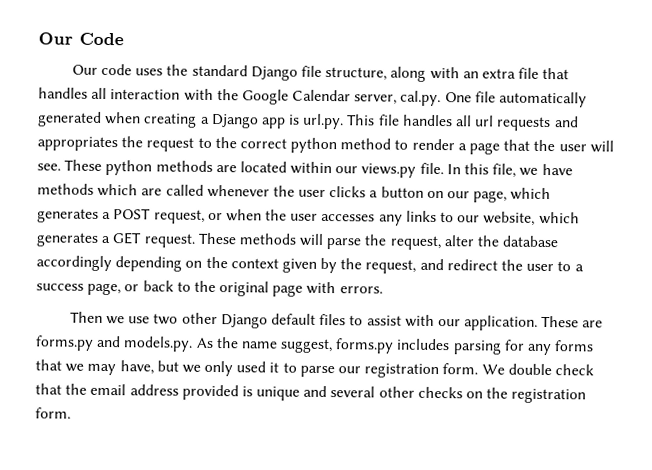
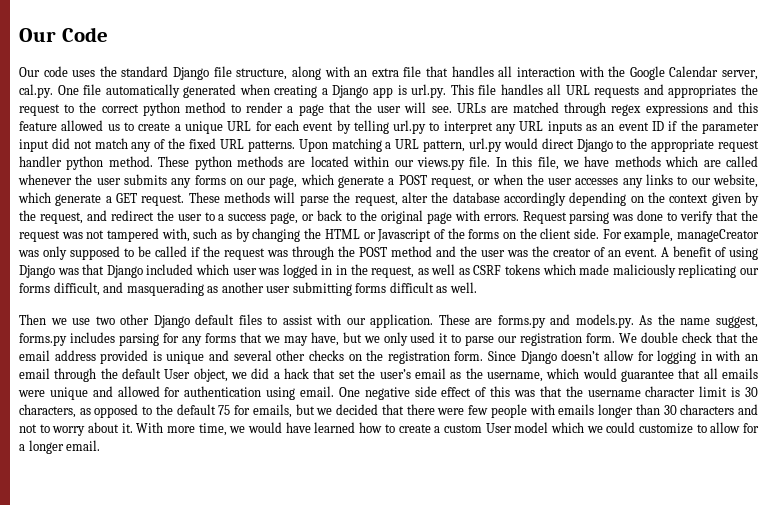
- Our code uses the standard Django file structure, along with an extra file that handles all interaction with the Google Calendar server, cal.py. One file automatically generated when creating a Django app is url.py. This file handles all url requests and appropriates the request to the correct python method to render a page that the user will see.
+ Our code uses the standard Django file structure, along with an extra file that handles all interaction with the Google Calendar server, cal.py. One file automatically generated when creating a Django app is url.py. This file handles all URL requests and appropriates the request to the correct python method to render a page that the user will see.
+ URLs are matched through regex expressions and this feature allowed us to create a unique URL for each event by telling url.py to interpret any URL inputs as an event ID if the parameter input did not match any of the fixed URL patterns. Upon matching a URL pattern, url.py would direct Django to the appropriate request handler python method.
- In this file, we have methods which are called whenever the user clicks a button on our page, which generates a POST request, or when the user accesses any links to our website, which generates a GET request.
+ In this file, we have methods which are called whenever the user submits any forms on our page, which generate a POST request, or when the user accesses any links to our website, which generate a GET request.
+ Request parsing was done to verify that the request was not tampered with, such as by changing the HTML or Javascript of the forms on the client side. For example, manageCreator was only supposed to be called if the request was through the POST method and the user was the creator of an event. A benefit of using Django was that Django included which user was logged in in the request, as well as CSRF tokens which made maliciously replicating our forms difficult, and masquerading as another user submitting forms difficult as well.
+ Since Django doesn’t allow for logging in with an email through the default User object, we did a hack that set the user’s email as the username, which would guarantee that all emails were unique and allowed for authentication using email. One negative side effect of this was that the username character limit is 30 characters, as opposed to the default 75 for emails, but we decided that there were few people with emails longer than 30 characters and not to worry about it. With more time, we would have learned how to create a custom User model which we could customize to allow for a longer email.

